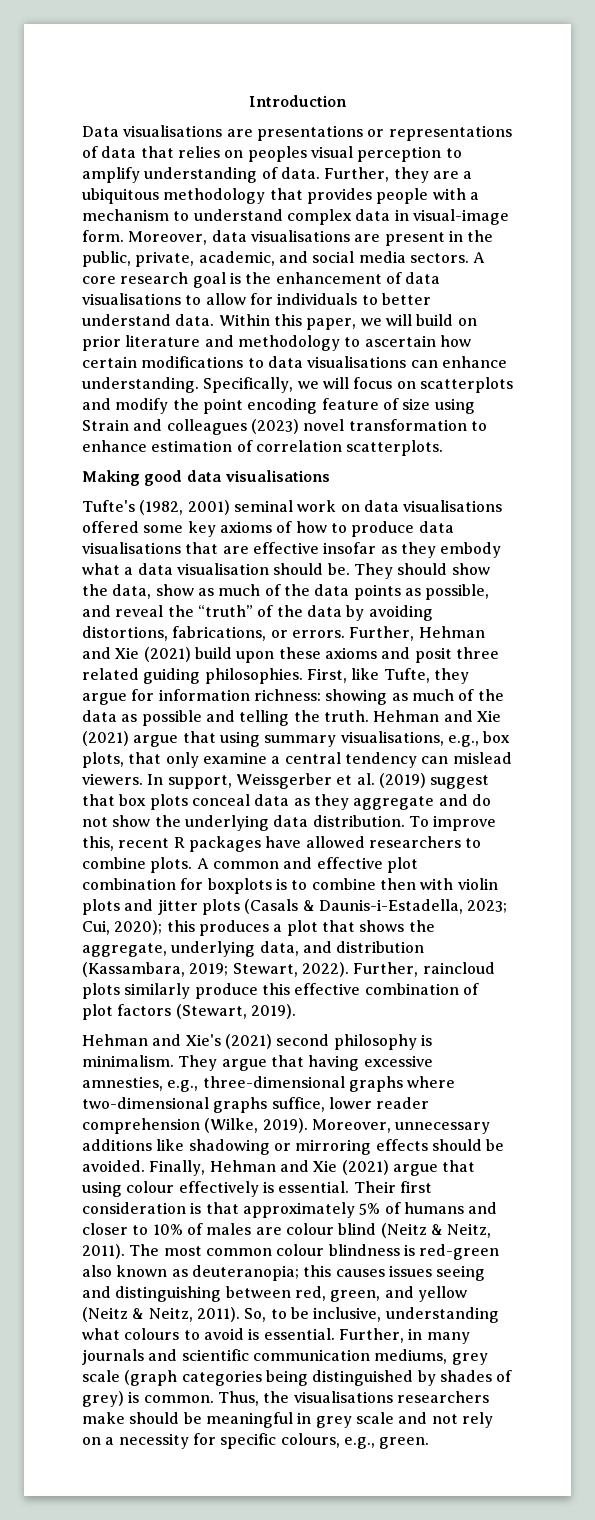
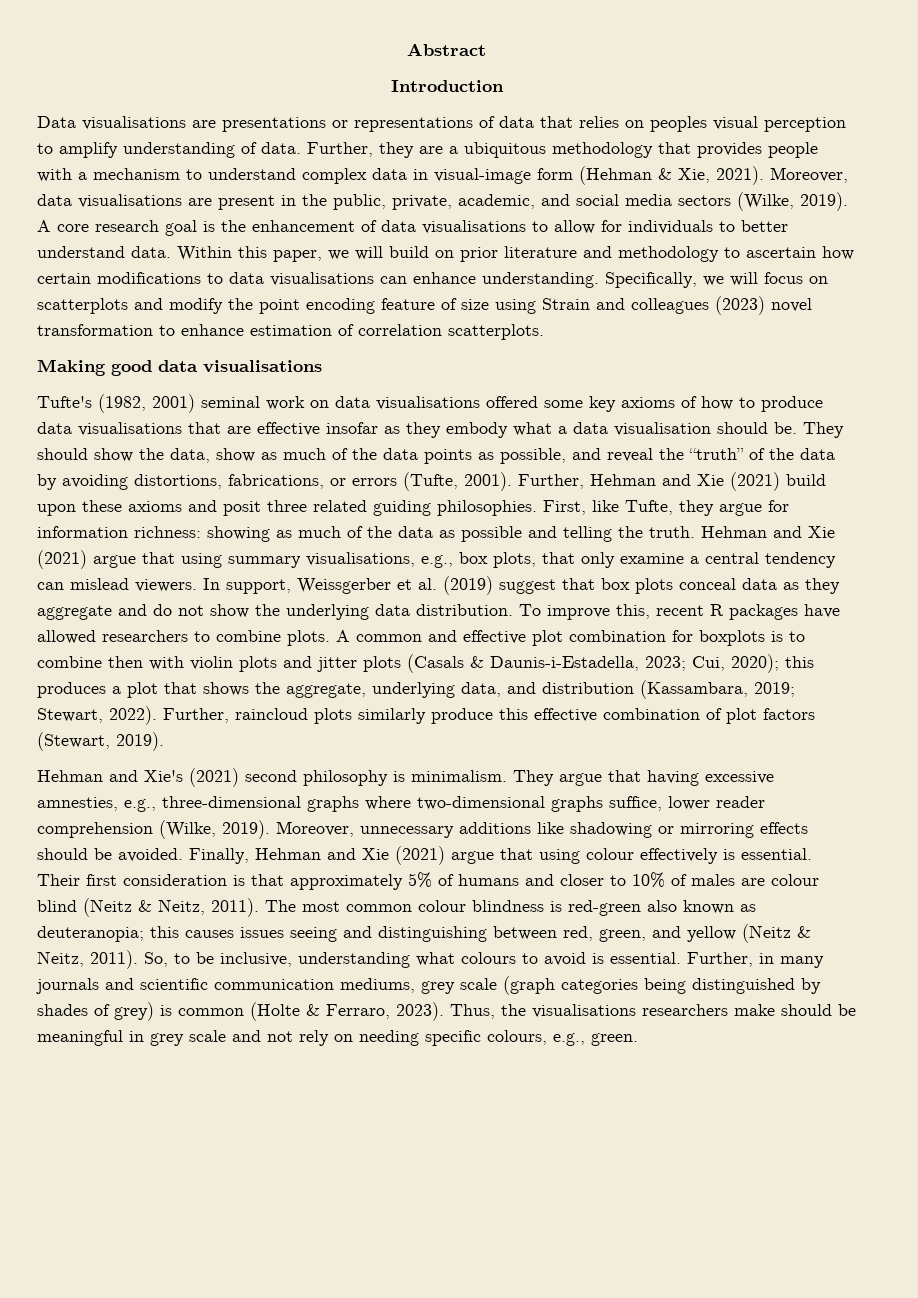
+ Abstract
- Further, they are a ubiquitous methodology that provides people with a mechanism to understand complex data in visual-image form.
+ Further, they are a ubiquitous methodology that provides people with a mechanism to understand complex data in visual-image form (Hehman & Xie, 2021).
- Moreover, data visualisations are present in the public, private, academic, and social media sectors.
+ Moreover, data visualisations are present in the public, private, academic, and social media sectors (Wilke, 2019).
- They should show the data, show as much of the data points as possible, and reveal the “truth” of the data by avoiding distortions, fabrications, or errors.
+ They should show the data, show as much of the data points as possible, and reveal the “truth” of the data by avoiding distortions, fabrications, or errors (Tufte, 2001).
- Further, in many journals and scientific communication mediums, grey scale (graph categories being distinguished by shades of grey) is common.
+ Further, in many journals and scientific communication mediums, grey scale (graph categories being distinguished by shades of grey) is common (Holte & Ferraro, 2023).
- Thus, the visualisations researchers make should be meaningful in grey scale and not rely on a necessity for specific colours, e.g., green.
+ Thus, the visualisations researchers make should be meaningful in grey scale and not rely on needing specific colours, e.g., green.

